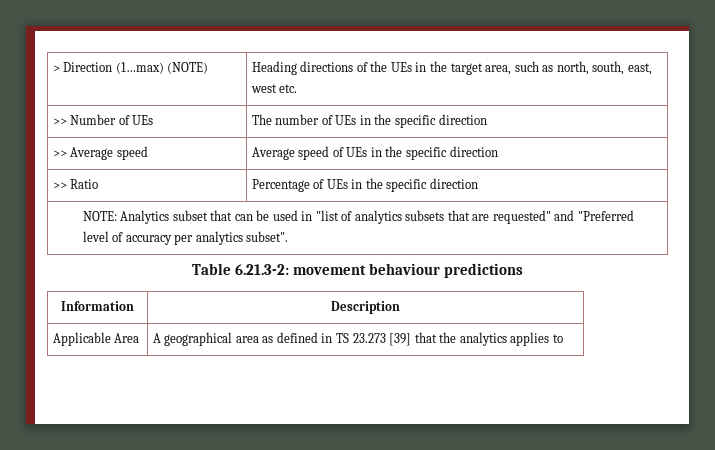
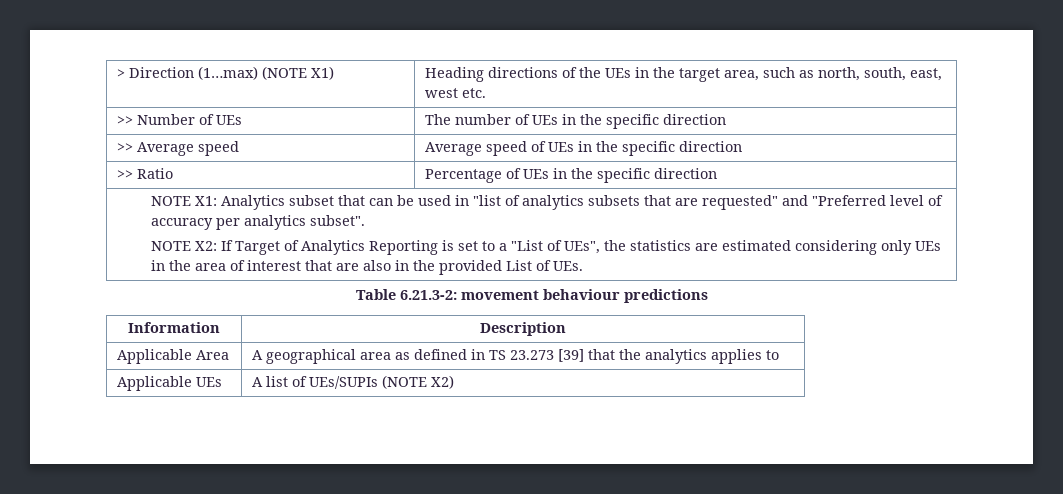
- > Direction (1…max) (NOTE) | Heading directions of the UEs in the target area, such as north, south, east, west etc.
+ > Direction (1…max) (NOTE X1) | Heading directions of the UEs in the target area, such as north, south, east, west etc.
- NOTE: Analytics subset that can be used in "list of analytics subsets that are requested" and "Preferred level of accuracy per analytics subset".
+ NOTE X1: Analytics subset that can be used in "list of analytics subsets that are requested" and "Preferred level of accuracy per analytics subset".
+ NOTE X2: If Target of Analytics Reporting is set to a "List of UEs", the statistics are estimated considering only UEs in the area of interest that are also in the provided List of UEs.
+ Applicable UEs | A list of UEs/SUPIs (NOTE X2)

